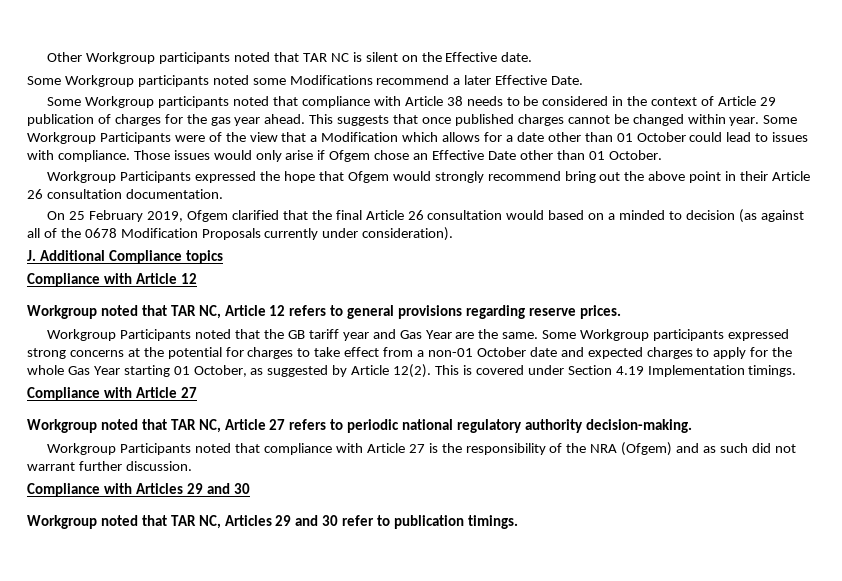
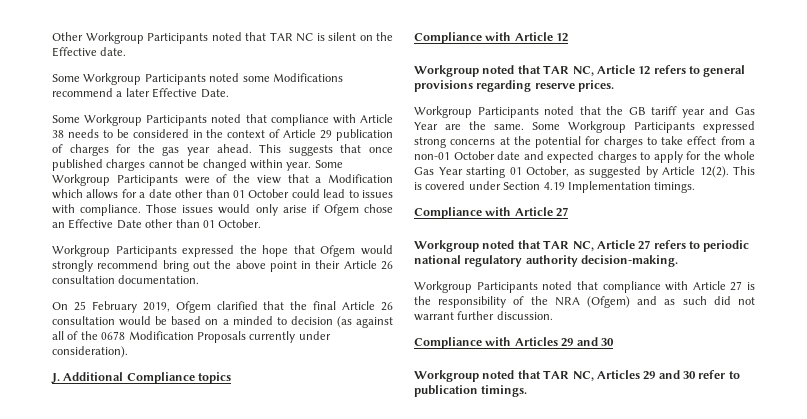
- Other Workgroup participants noted that TAR NC is silent on the Effective date.
+ Other Workgroup Participants noted that TAR NC is silent on the Effective date.
- Some Workgroup participants noted some Modifications recommend a later Effective Date.
+ Some Workgroup Participants noted some Modifications recommend a later Effective Date.
- Some Workgroup participants noted that compliance with Article 38 needs to be considered in the context of Article 29 publication of charges for the gas year ahead.
+ Some Workgroup Participants noted that compliance with Article 38 needs to be considered in the context of Article 29 publication of charges for the gas year ahead.
- On 25 February 2019, Ofgem clarified that the final Article 26 consultation would based on a minded to decision (as against all of the 0678 Modification Proposals currently under consideration).
+ On 25 February 2019, Ofgem clarified that the final Article 26 consultation would be based on a minded to decision (as against all of the 0678 Modification Proposals currently under consideration).
- Some Workgroup participants expressed strong concerns at the potential for charges to take effect from a non-01 October date and expected charges to apply for the whole Gas Year starting 01 October, as suggested by Article 12(2).
+ Some Workgroup Participants expressed strong concerns at the potential for charges to take effect from a non-01 October date and expected charges to apply for the whole Gas Year starting 01 October, as suggested by Article 12(2).

